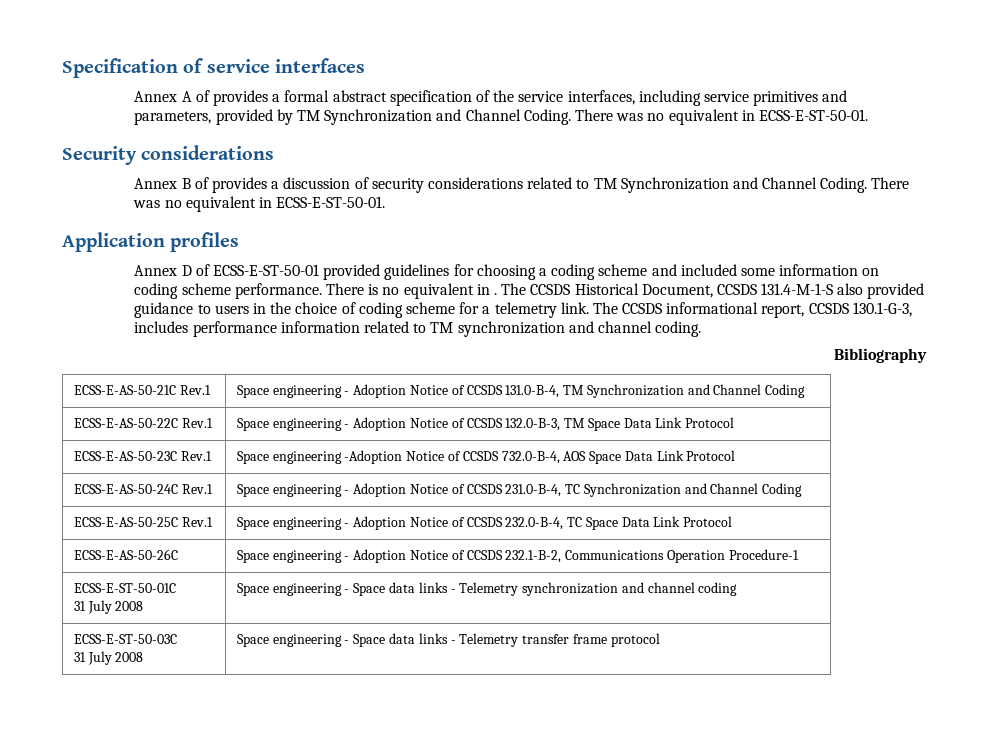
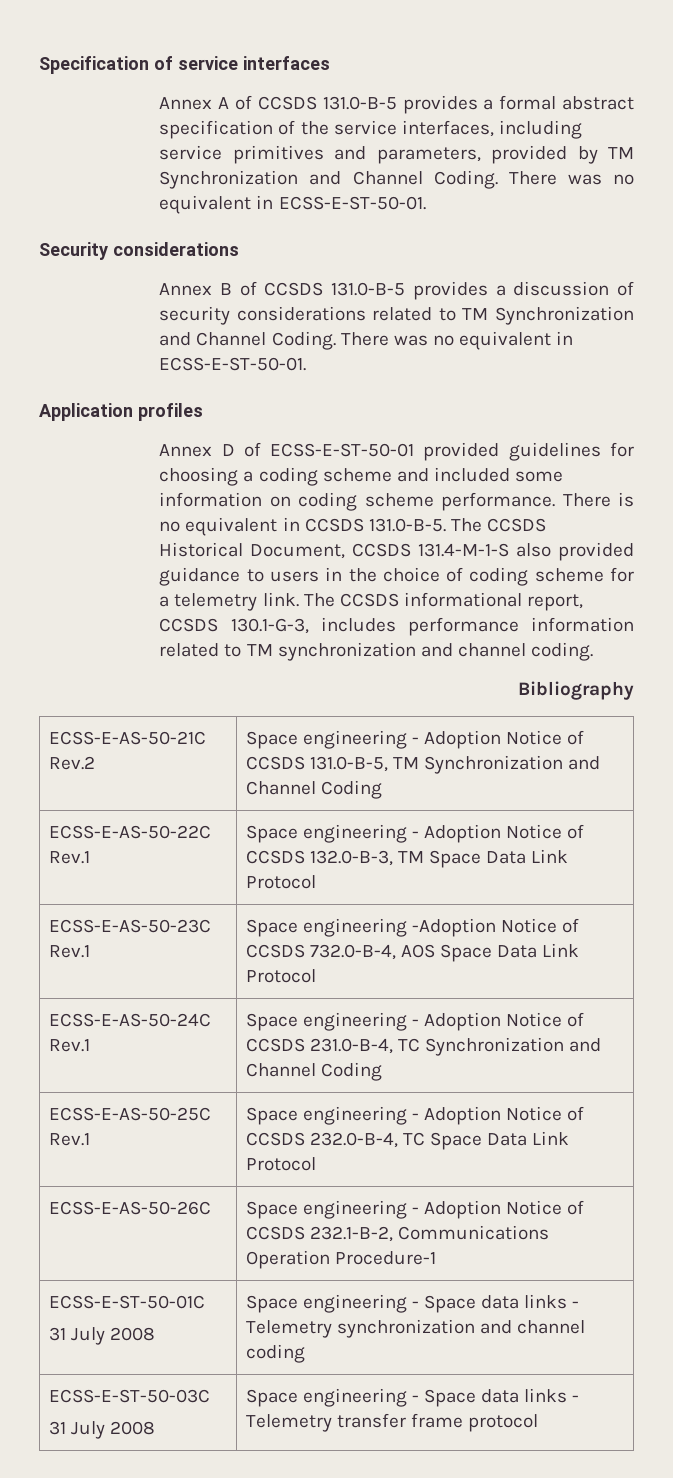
- Annex A of provides a formal abstract specification of the service interfaces, including service primitives and parameters, provided by TM Synchronization and Channel Coding.
+ Annex A of CCSDS 131.0-B-5 provides a formal abstract specification of the service interfaces, including service primitives and parameters, provided by TM Synchronization and Channel Coding.
- Annex B of provides a discussion of security considerations related to TM Synchronization and Channel Coding.
+ Annex B of CCSDS 131.0-B-5 provides a discussion of security considerations related to TM Synchronization and Channel Coding.
- There is no equivalent in . The CCSDS Historical Document, CCSDS 131.4-M-1-S also provided guidance to users in the choice of coding scheme for a telemetry link.
+ There is no equivalent in CCSDS 131.0-B-5. The CCSDS Historical Document, CCSDS 131.4-M-1-S also provided guidance to users in the choice of coding scheme for a telemetry link.
- ECSS-E-AS-50-21C Rev.1 | Space engineering - Adoption Notice of CCSDS 131.0-B-4, TM Synchronization and Channel Coding
+ ECSS-E-AS-50-21C Rev.2 | Space engineering - Adoption Notice of CCSDS 131.0-B-5, TM Synchronization and Channel Coding

